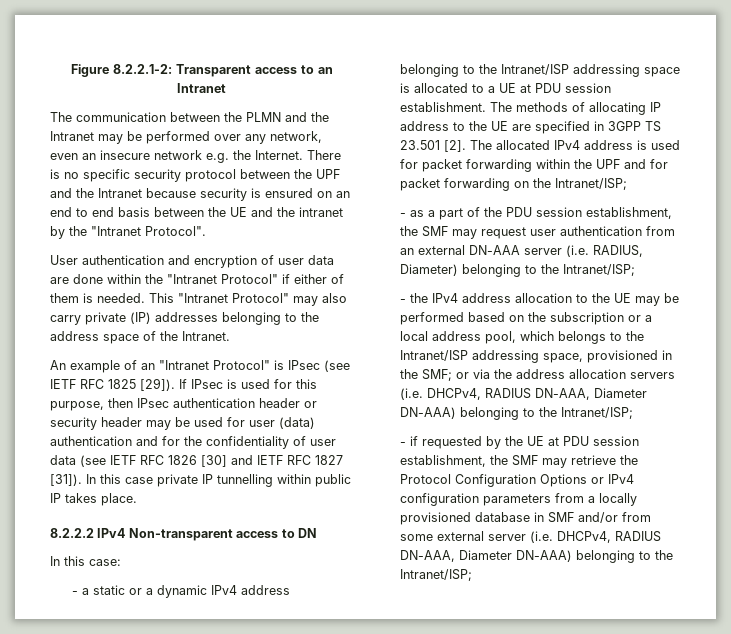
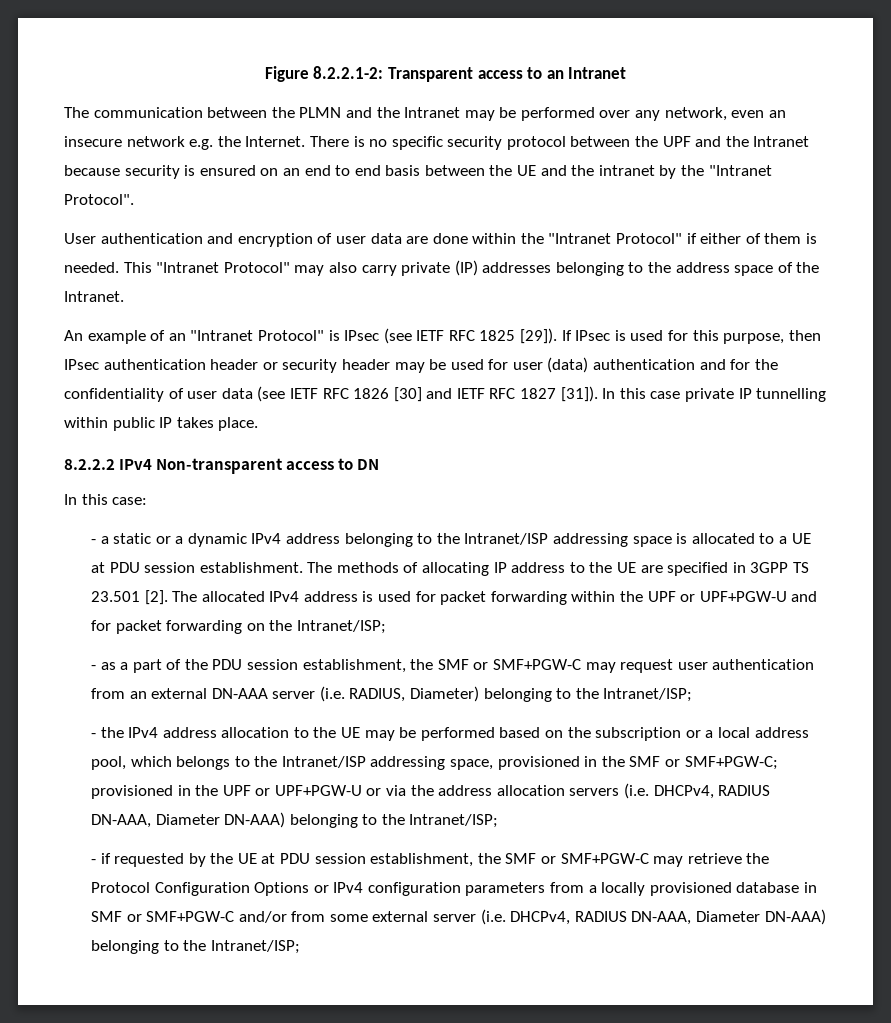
- The allocated IPv4 address is used for packet forwarding within the UPF and for packet forwarding on the Intranet/ISP;
+ The allocated IPv4 address is used for packet forwarding within the UPF or UPF+PGW-U and for packet forwarding on the Intranet/ISP;
- - as a part of the PDU session establishment, the SMF may request user authentication from an external DN-AAA server (i.e. RADIUS, Diameter) belonging to the Intranet/ISP;
+ - as a part of the PDU session establishment, the SMF or SMF+PGW-C may request user authentication from an external DN-AAA server (i.e. RADIUS, Diameter) belonging to the Intranet/ISP;
- - the IPv4 address allocation to the UE may be performed based on the subscription or a local address pool, which belongs to the Intranet/ISP addressing space, provisioned in the SMF; or via the address allocation servers (i.e. DHCPv4, RADIUS DN-AAA, Diameter DN-AAA) belonging to the Intranet/ISP;
+ - the IPv4 address allocation to the UE may be performed based on the subscription or a local address pool, which belongs to the Intranet/ISP addressing space, provisioned in the SMF or SMF+PGW-C; provisioned in the UPF or UPF+PGW-U or via the address allocation servers (i.e. DHCPv4, RADIUS DN-AAA, Diameter DN-AAA) belonging to the Intranet/ISP;
- - if requested by the UE at PDU session establishment, the SMF may retrieve the Protocol Configuration Options or IPv4 configuration parameters from a locally provisioned database in SMF and/or from some external server (i.e. DHCPv4, RADIUS DN-AAA, Diameter DN-AAA) belonging to the Intranet/ISP;
+ - if requested by the UE at PDU session establishment, the SMF or SMF+PGW-C may retrieve the Protocol Configuration Options or IPv4 configuration parameters from a locally provisioned database in SMF or SMF+PGW-C and/or from some external server (i.e. DHCPv4, RADIUS DN-AAA, Diameter DN-AAA) belonging to the Intranet/ISP;

